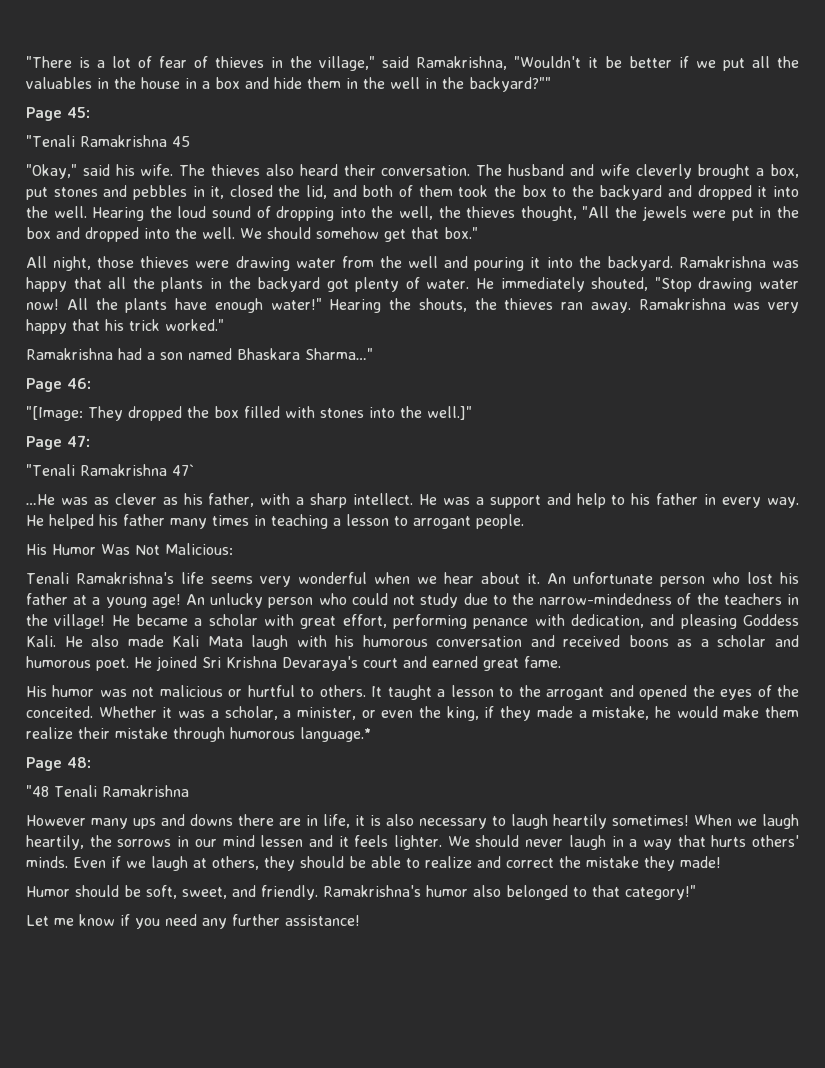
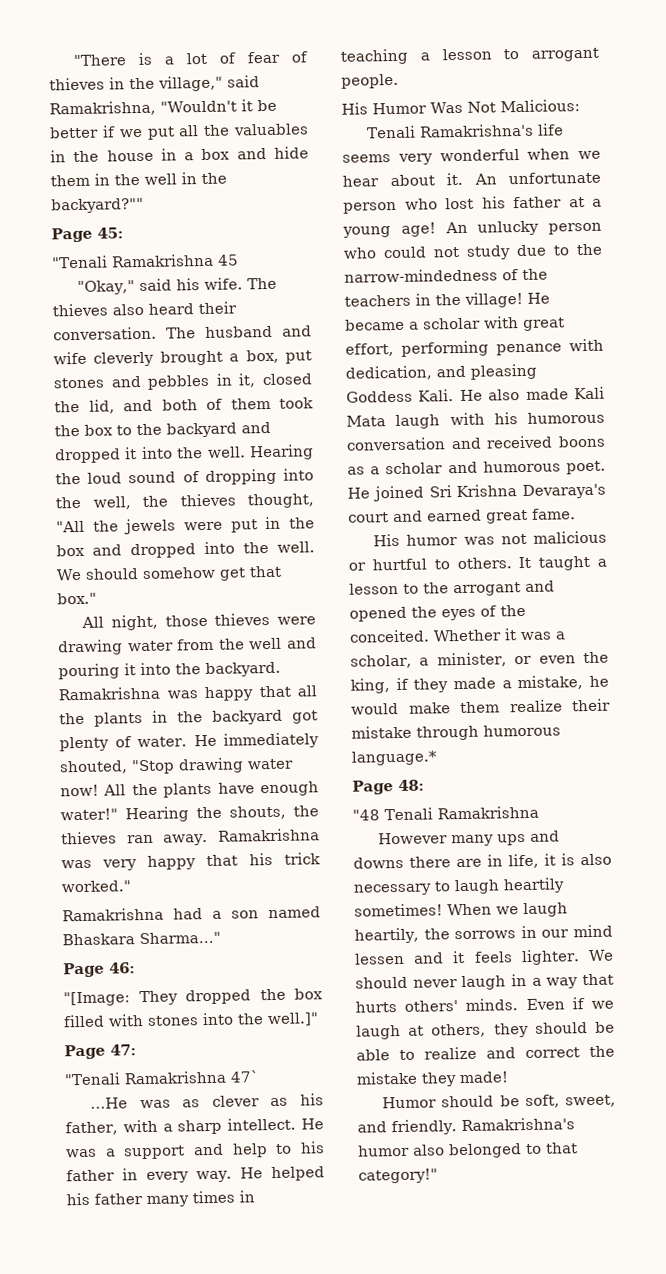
- Let me know if you need any further assistance!

